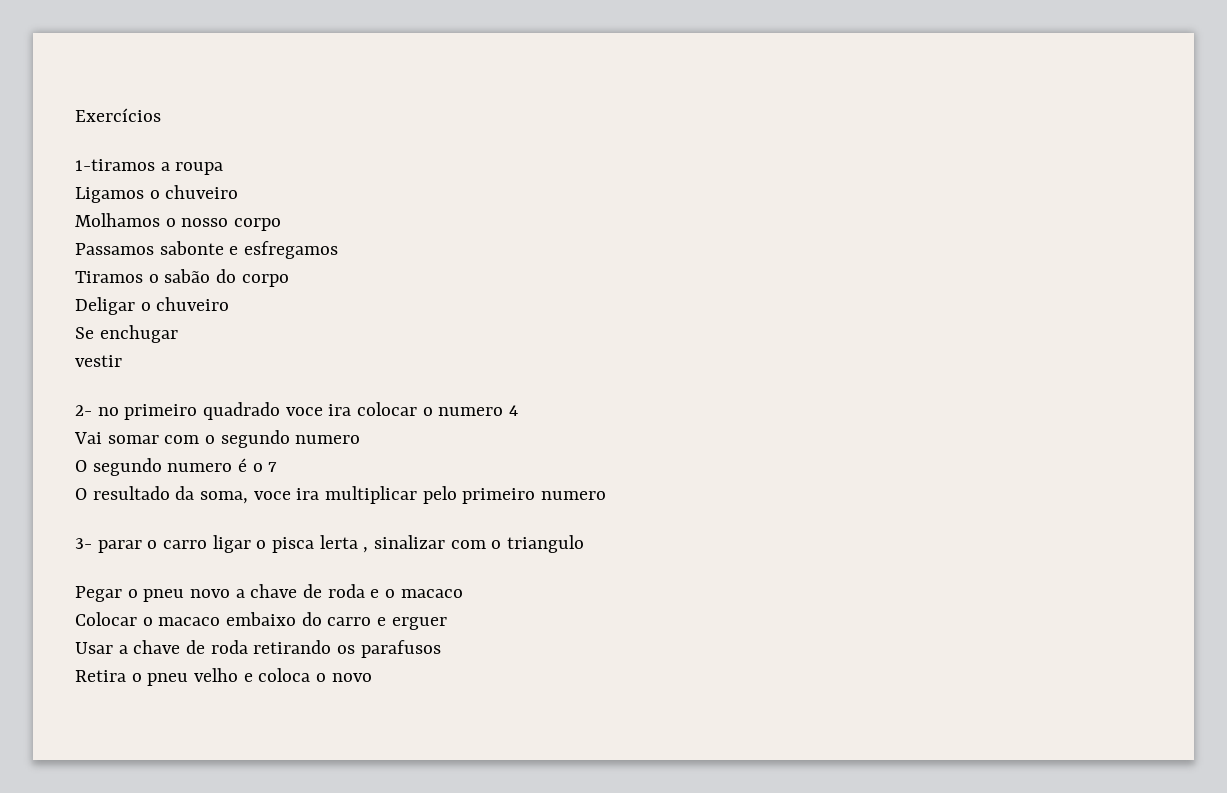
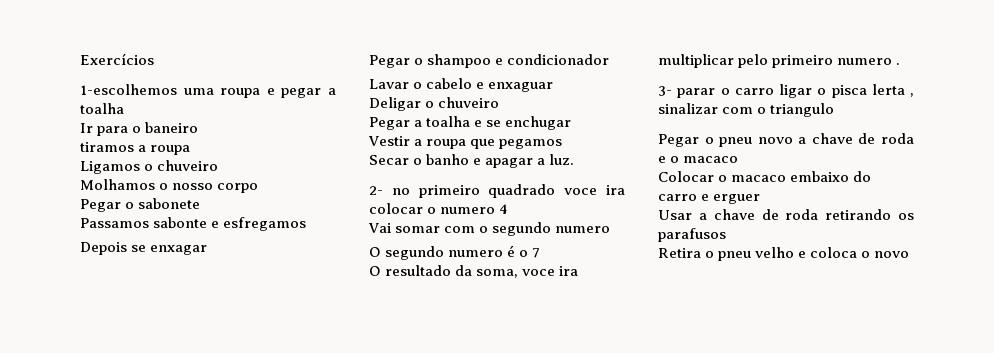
- 1-tiramos a roupa
+ 1-escolhemos uma roupa e pegar a toalha
+ Ir para o baneiro
+ tiramos a roupa
+ Pegar o sabonete
- Tiramos o sabão do corpo
+ Depois se enxagar
+ Pegar o shampoo e condicionador
+ Lavar o cabelo e enxaguar
  Deligar o chuveiro
- Se enchugar
- vestir
+ Pegar a toalha e se enchugar
+ Vestir a roupa que pegamos
+ Secar o banho e apagar a luz.
- O resultado da soma, voce ira multiplicar pelo primeiro numero
+ O resultado da soma, voce ira multiplicar pelo primeiro numero .

